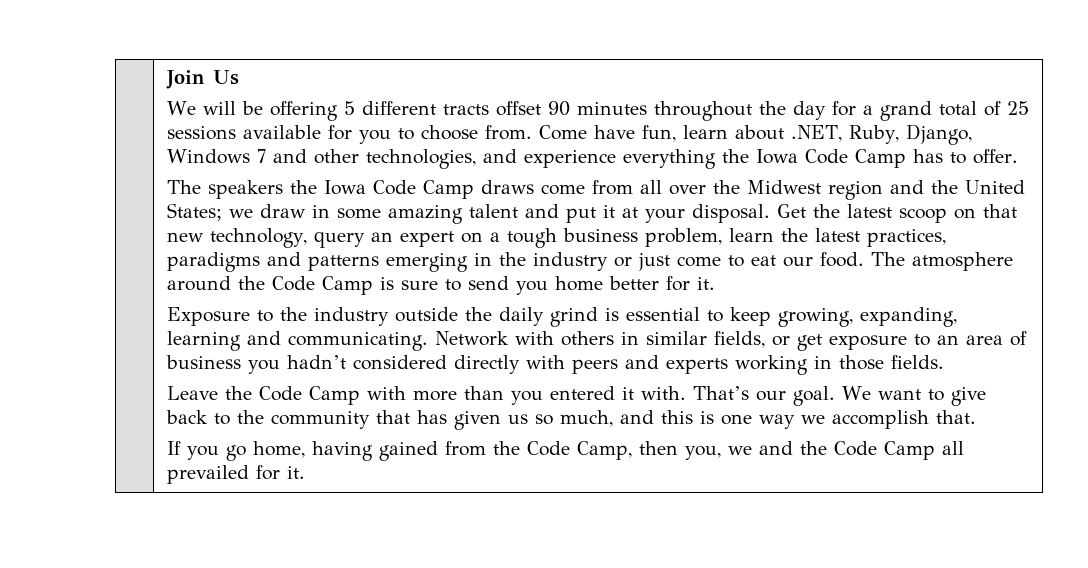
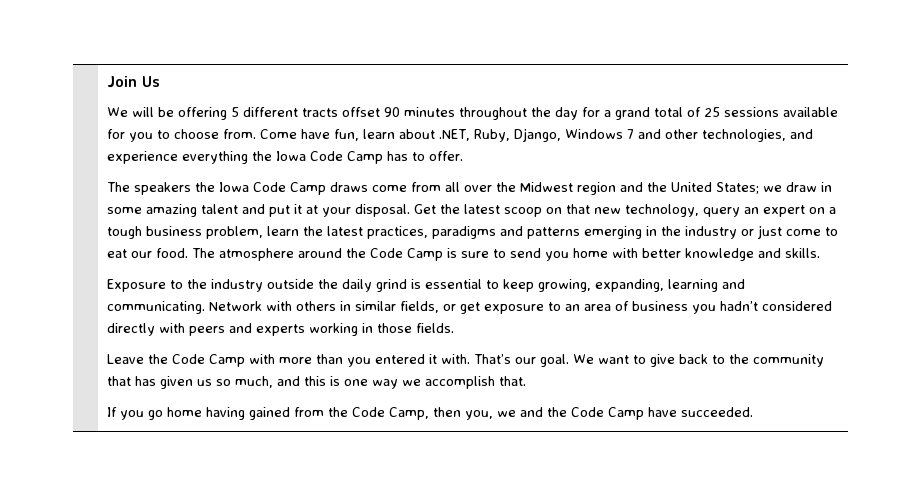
- The atmosphere around the Code Camp is sure to send you home better for it.
+ The atmosphere around the Code Camp is sure to send you home with better knowledge and skills.
- If you go home, having gained from the Code Camp, then you, we and the Code Camp all prevailed for it.
+ If you go home having gained from the Code Camp, then you, we and the Code Camp have succeeded.

